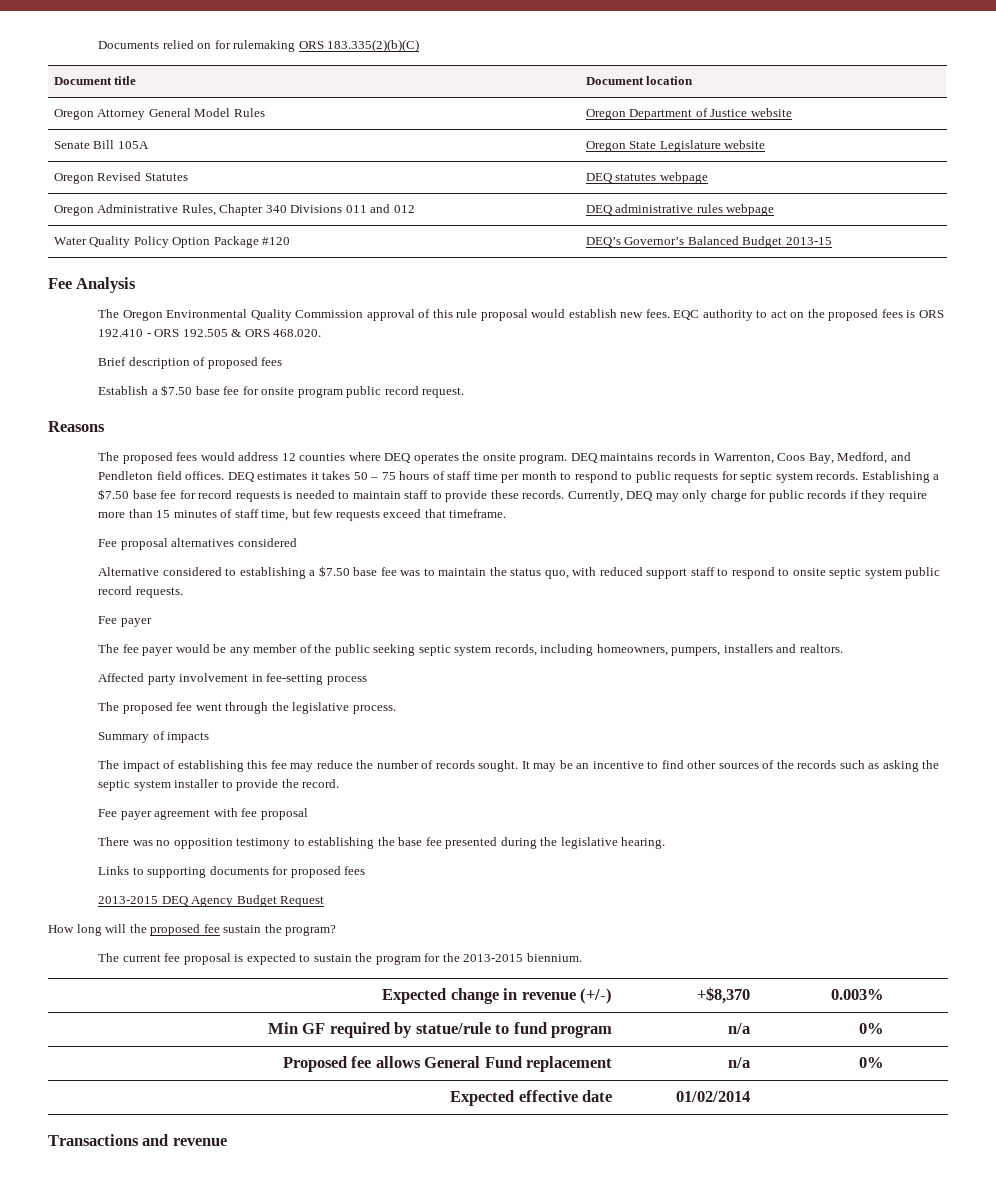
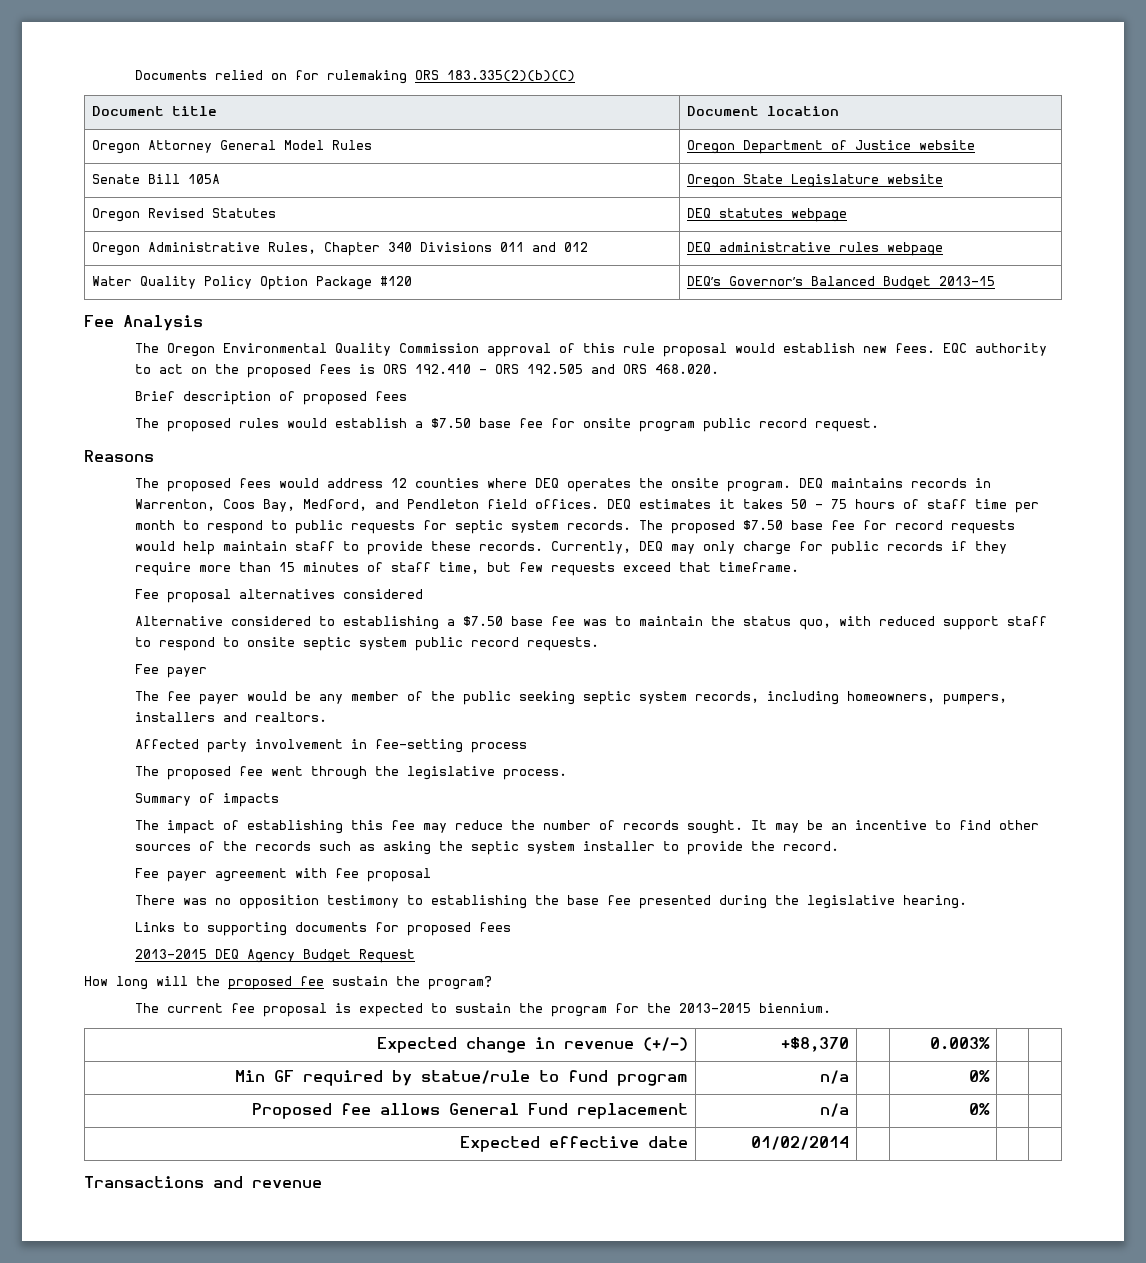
- EQC authority to act on the proposed fees is ORS 192.410 - ORS 192.505 & ORS 468.020.
+ EQC authority to act on the proposed fees is ORS 192.410 - ORS 192.505 and ORS 468.020.
- Establish a $7.50 base fee for onsite program public record request.
+ The proposed rules would establish a $7.50 base fee for onsite program public record request.
- Establishing a $7.50 base fee for record requests is needed to maintain staff to provide these records.
+ The proposed $7.50 base fee for record requests would help maintain staff to provide these records.

